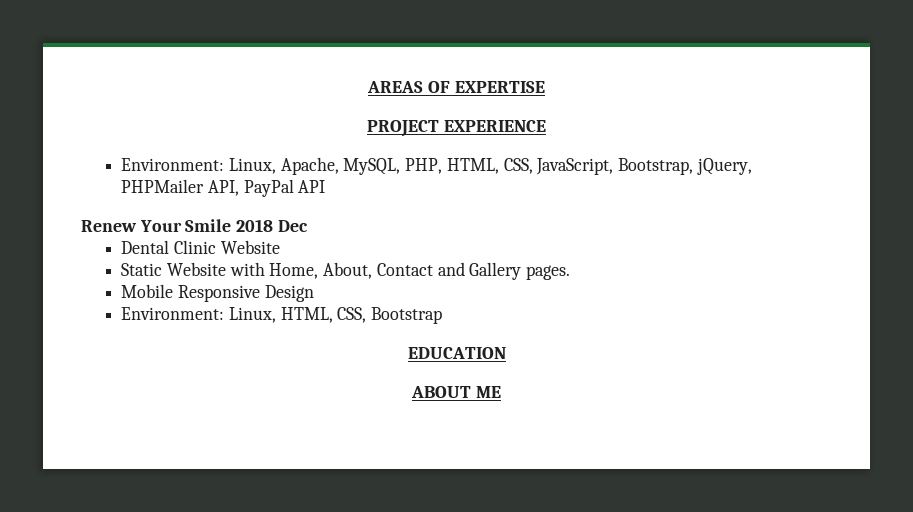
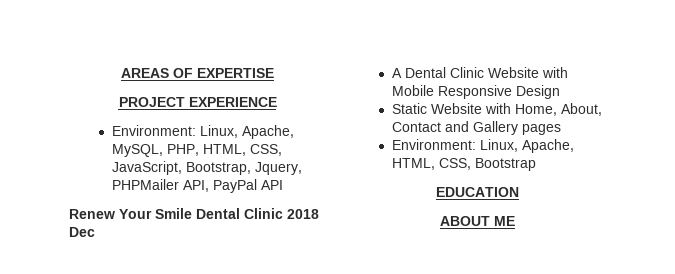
- Environment: Linux, Apache, MySQL, PHP, HTML, CSS, JavaScript, Bootstrap, jQuery, PHPMailer API, PayPal API
+ Environment: Linux, Apache, MySQL, PHP, HTML, CSS, JavaScript, Bootstrap, Jquery, PHPMailer API, PayPal API
- Renew Your Smile 2018 Dec
+ Renew Your Smile Dental Clinic 2018 Dec
- Dental Clinic Website
+ A Dental Clinic Website with Mobile Responsive Design
- Static Website with Home, About, Contact and Gallery pages.
- Mobile Responsive Design
- Environment: Linux, HTML, CSS, Bootstrap
+ Static Website with Home, About, Contact and Gallery pages
+ Environment: Linux, Apache, HTML, CSS, Bootstrap

